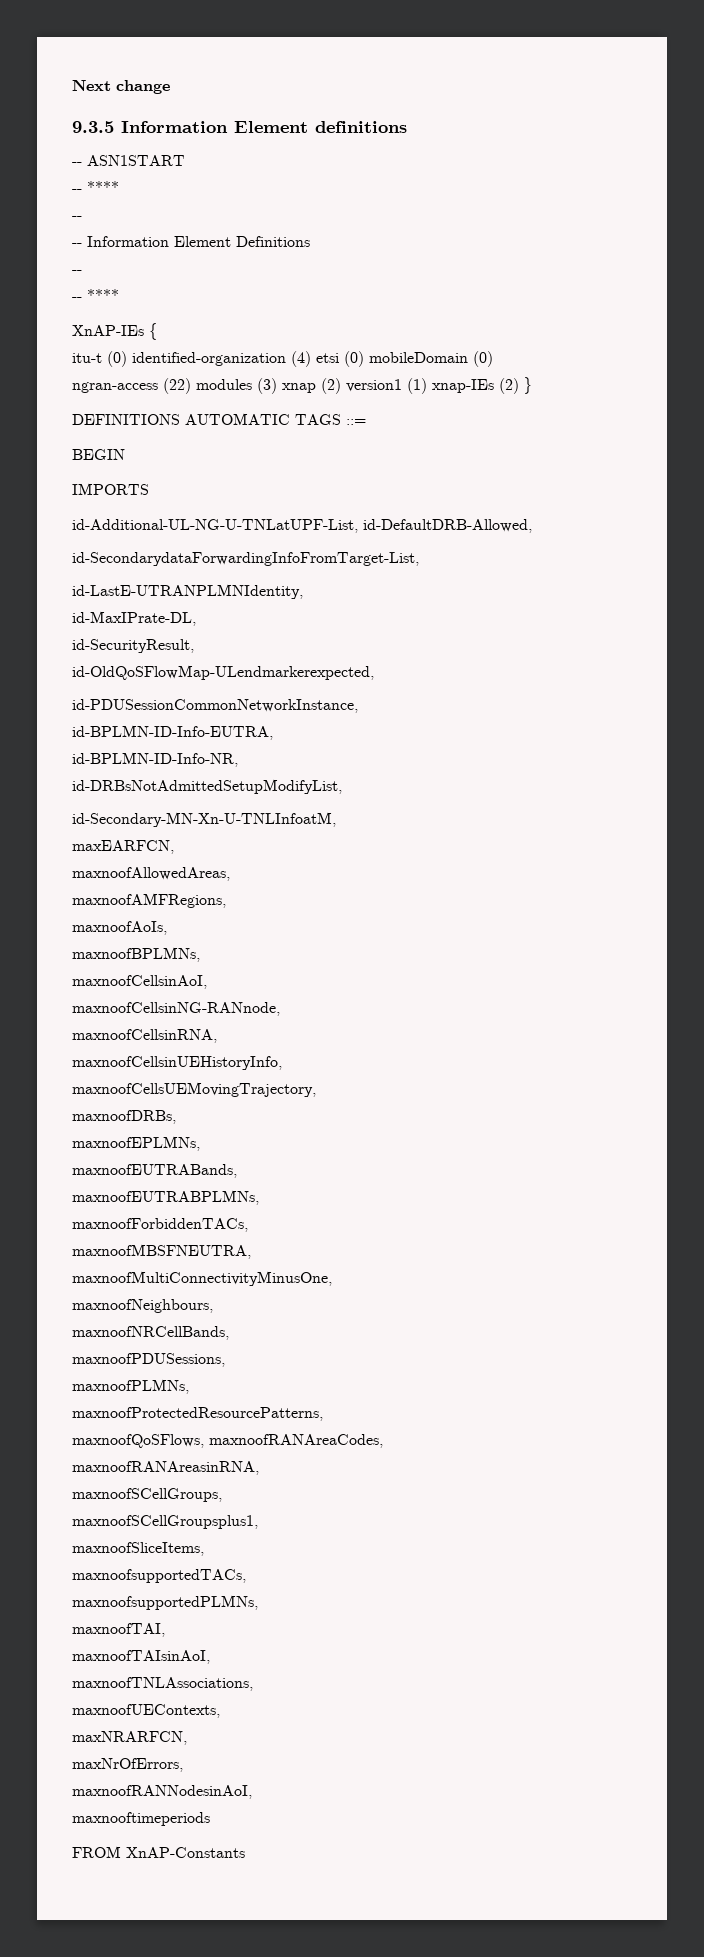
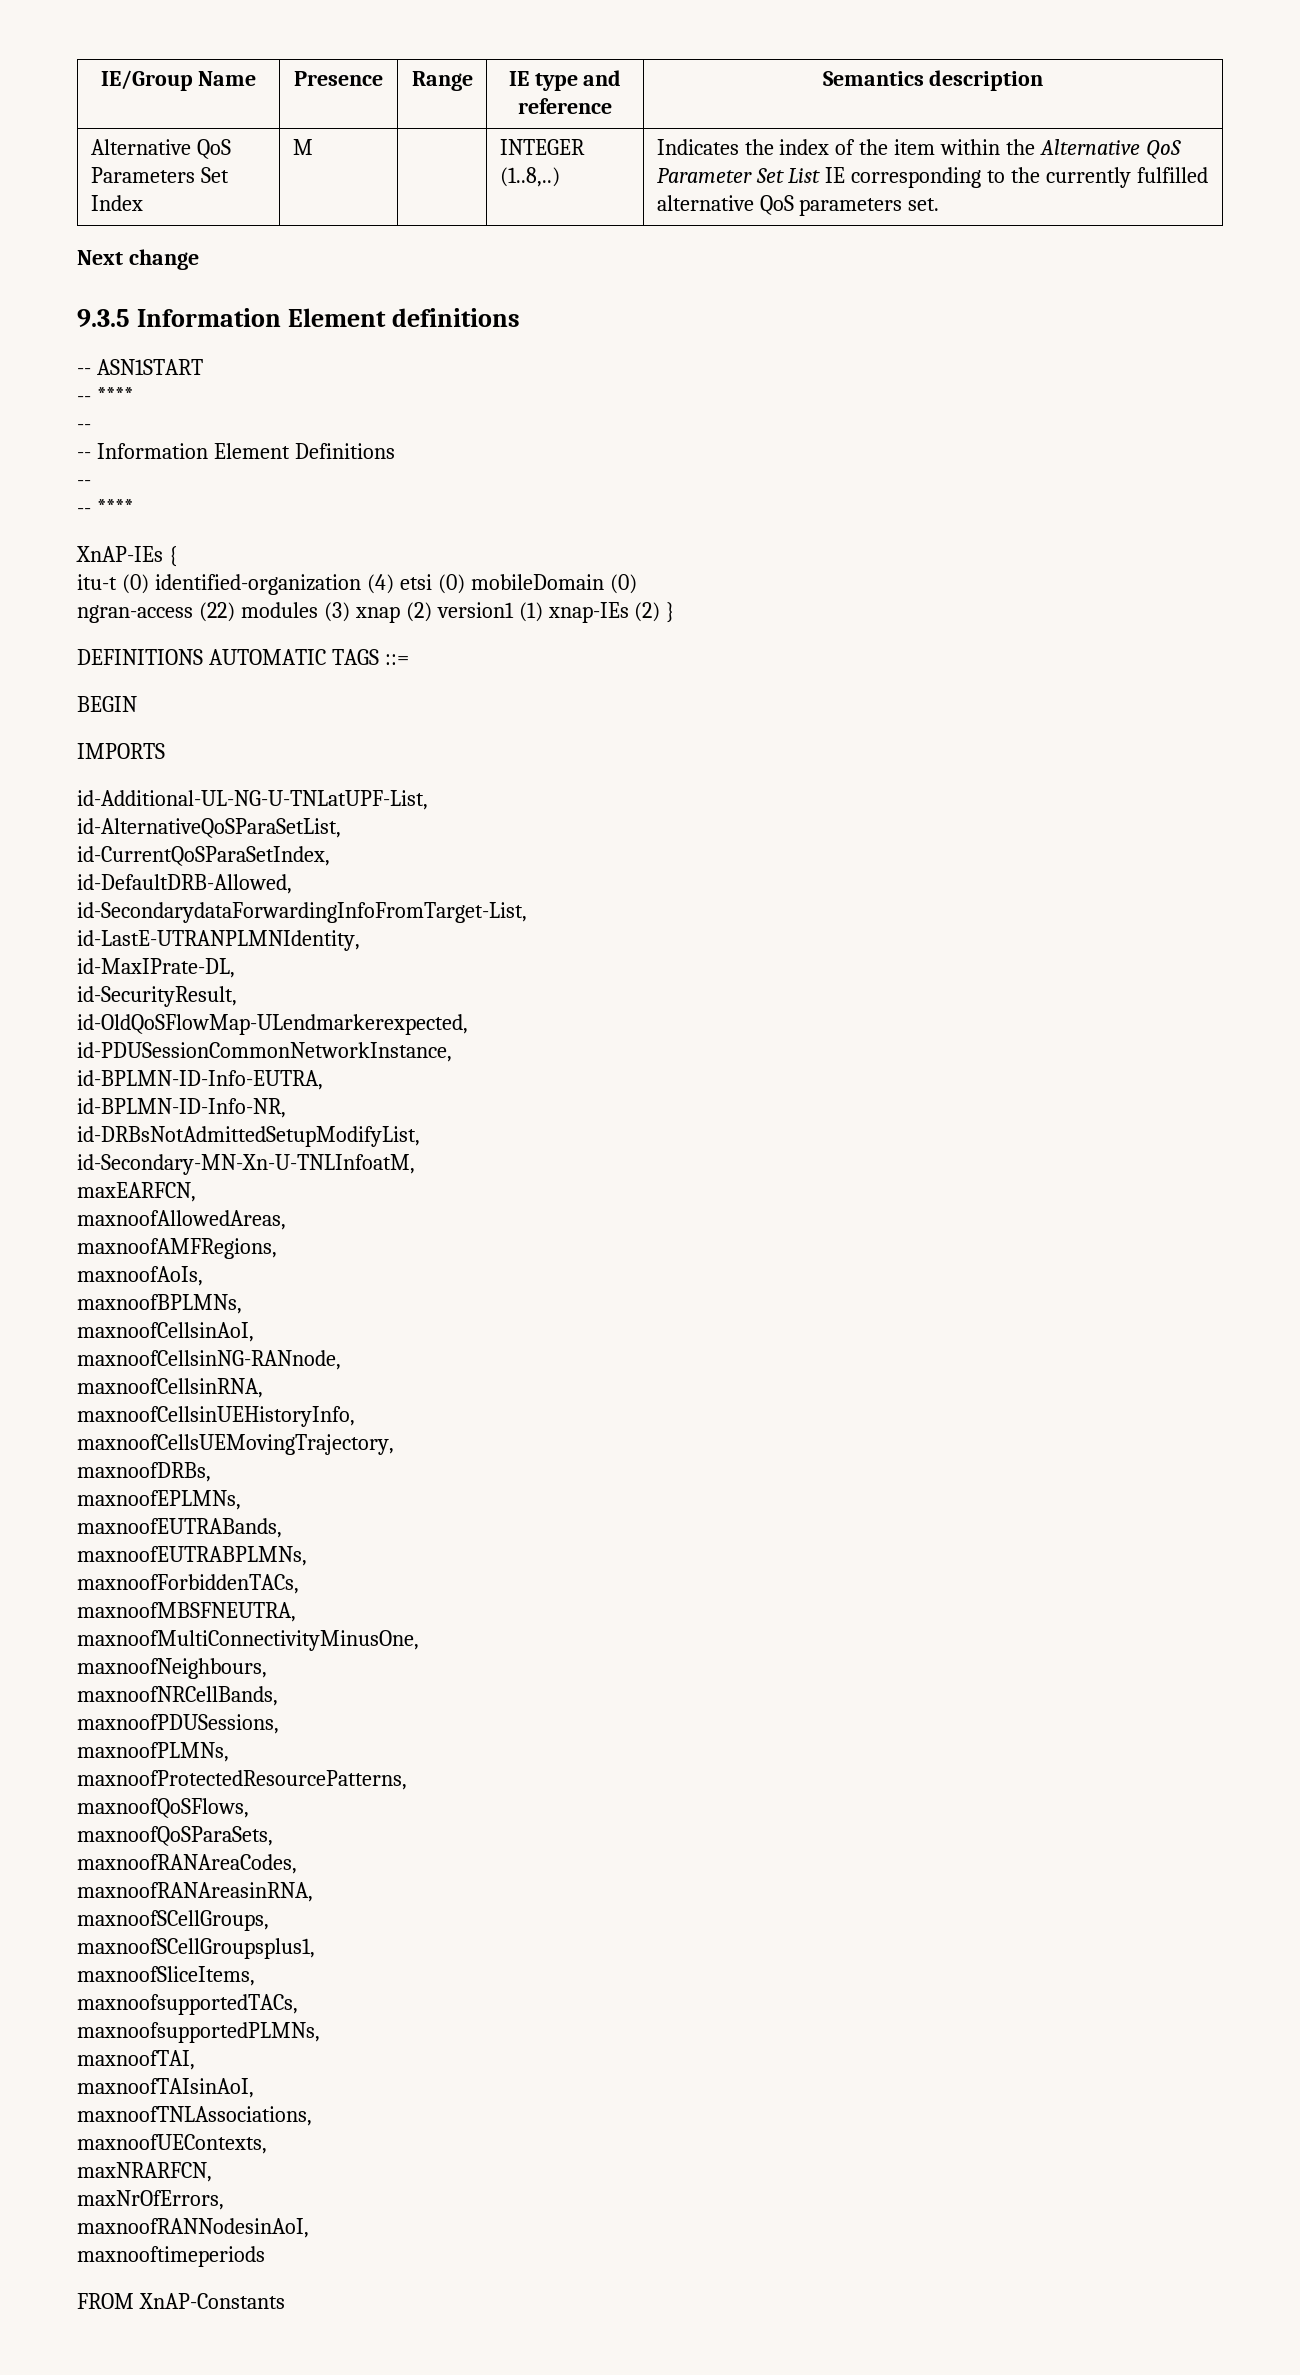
+ IE/Group Name | Presence | Range | IE type and reference | Semantics description
+ Alternative QoS Parameters Set Index | M | | INTEGER (1..8,..) | Indicates the index of the item within the Alternative QoS Parameter Set List IE corresponding to the currently fulfilled alternative QoS parameters set.
- id-Additional-UL-NG-U-TNLatUPF-List, id-DefaultDRB-Allowed,
+ id-Additional-UL-NG-U-TNLatUPF-List,
+ id-AlternativeQoSParaSetList,
+ id-CurrentQoSParaSetIndex,
+ id-DefaultDRB-Allowed,
- maxnoofQoSFlows, maxnoofRANAreaCodes,
+ maxnoofQoSFlows,
+ maxnoofQoSParaSets,
+ maxnoofRANAreaCodes,

